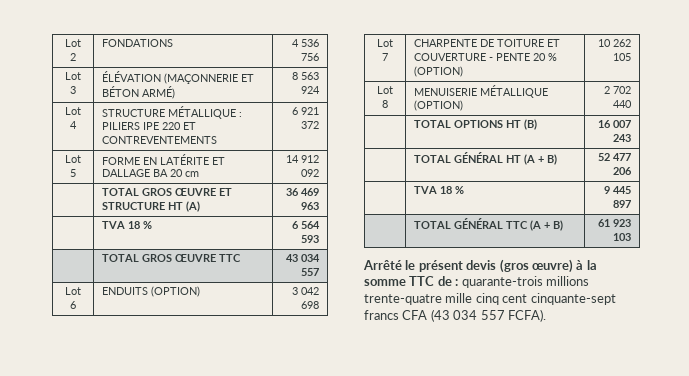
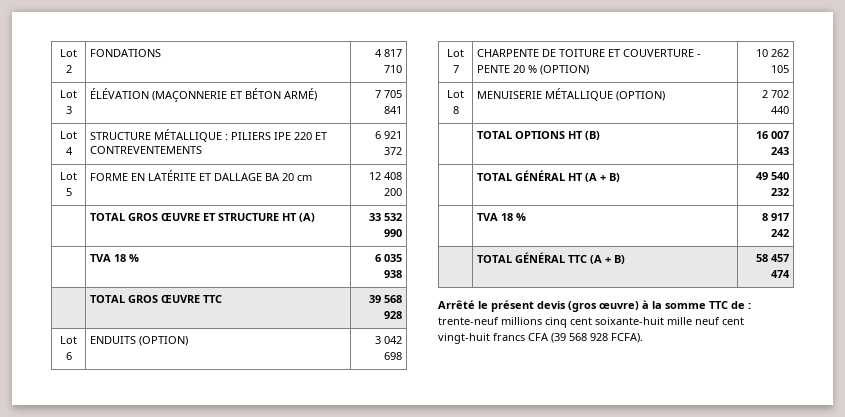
- Lot 2 | FONDATIONS | 4 536 756
+ Lot 2 | FONDATIONS | 4 817 710
- Lot 3 | ÉLÉVATION (MAÇONNERIE ET BÉTON ARMÉ) | 8 563 924
+ Lot 3 | ÉLÉVATION (MAÇONNERIE ET BÉTON ARMÉ) | 7 705 841
- Lot 5 | FORME EN LATÉRITE ET DALLAGE BA 20 cm | 14 912 092
+ Lot 5 | FORME EN LATÉRITE ET DALLAGE BA 20 cm | 12 408 200
- | TOTAL GROS ŒUVRE ET STRUCTURE HT (A) | 36 469 963
+ | TOTAL GROS ŒUVRE ET STRUCTURE HT (A) | 33 532 990
- | TVA 18 % | 6 564 593
+ | TVA 18 % | 6 035 938
- | TOTAL GROS ŒUVRE TTC | 43 034 557
+ | TOTAL GROS ŒUVRE TTC | 39 568 928
- | TOTAL GÉNÉRAL HT (A + B) | 52 477 206
- | TVA 18 % | 9 445 897
+ | TOTAL GÉNÉRAL HT (A + B) | 49 540 232
+ | TVA 18 % | 8 917 242
- | TOTAL GÉNÉRAL TTC (A + B) | 61 923 103
+ | TOTAL GÉNÉRAL TTC (A + B) | 58 457 474
- Arrêté le présent devis (gros œuvre) à la somme TTC de : quarante-trois millions trente-quatre mille cinq cent cinquante-sept francs CFA (43 034 557 FCFA).
+ Arrêté le présent devis (gros œuvre) à la somme TTC de : trente-neuf millions cinq cent soixante-huit mille neuf cent vingt-huit francs CFA (39 568 928 FCFA).

